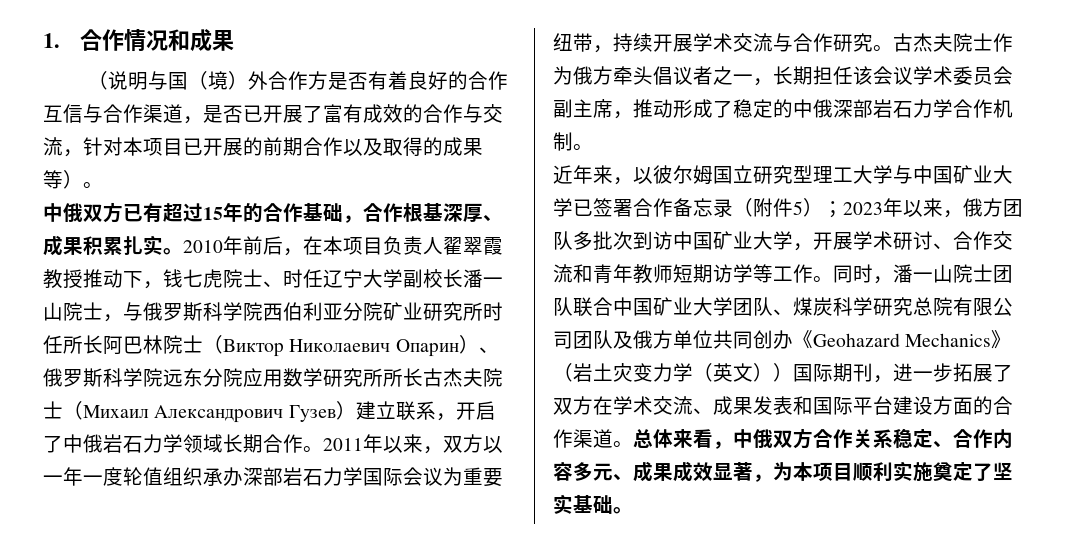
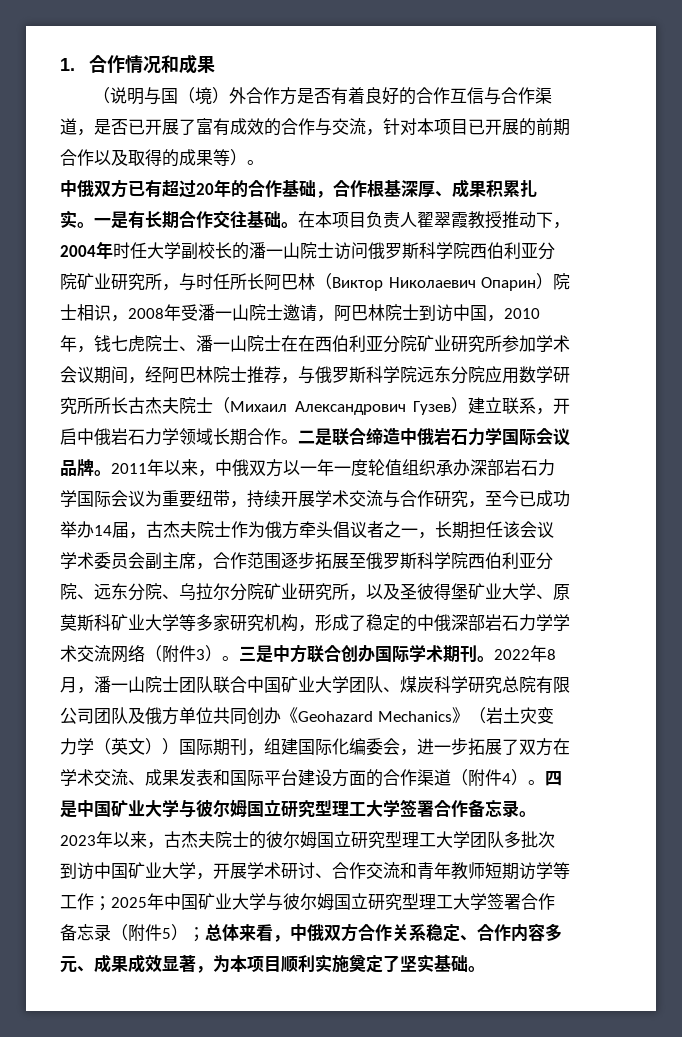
- 中俄双方已有超过15年的合作基础，合作根基深厚、成果积累扎实。
+ 中俄双方已有超过20年的合作基础，合作根基深厚、成果积累扎实。
- 2010年前后，在本项目负责人翟翠霞教授推动下，钱七虎院士、时任辽宁大学副校长潘一山院士，与俄罗斯科学院西伯利亚分院矿业研究所时任所长阿巴林院士（Виктор Николаевич Опарин）、俄罗斯科学院远东分院应用数学研究所所长古杰夫院士（Михаил Александрович Гузев）建立联系，开启了中俄岩石力学领域长期合作。
+ 一是有长期合作交往基础。在本项目负责人翟翠霞教授推动下，2004年时任大学副校长的潘一山院士访问俄罗斯科学院西伯利亚分院矿业研究所，与时任所长阿巴林（Виктор Николаевич Опарин）院士相识，2008年受潘一山院士邀请，阿巴林院士到访中国，2010年，钱七虎院士、潘一山院士在在西伯利亚分院矿业研究所参加学术会议期间，经阿巴林院士推荐，与俄罗斯科学院远东分院应用数学研究所所长古杰夫院士（Михаил Александрович Гузев）建立联系，开启中俄岩石力学领域长期合作。
+ 二是联合缔造中俄岩石力学国际会议品牌。
- 2011年以来，双方以一年一度轮值组织承办深部岩石力学国际会议为重要纽带，持续开展学术交流与合作研究。古杰夫院士作为俄方牵头倡议者之一，长期担任该会议学术委员会副主席，推动形成了稳定的中俄深部岩石力学合作机制。
- 近年来，以彼尔姆国立研究型理工大学与中国矿业大学已签署合作备忘录（附件5）；2023年以来，俄方团队多批次到访中国矿业大学，开展学术研讨、合作交流和青年教师短期访学等工作。同时，潘一山院士团队联合中国矿业大学团队、煤炭科学研究总院有限公司团队及俄方单位共同创办《Geohazard Mechanics》（岩土灾变力学（英文））国际期刊，进一步拓展了双方在学术交流、成果发表和国际平台建设方面的合作渠道。
+ 2011年以来，中俄双方以一年一度轮值组织承办深部岩石力学国际会议为重要纽带，持续开展学术交流与合作研究，至今已成功举办14届，古杰夫院士作为俄方牵头倡议者之一，长期担任该会议学术委员会副主席，合作范围逐步拓展至俄罗斯科学院西伯利亚分院、远东分院、乌拉尔分院矿业研究所，以及圣彼得堡矿业大学、原莫斯科矿业大学等多家研究机构，形成了稳定的中俄深部岩石力学学术交流网络（附件3）。三是中方联合创办国际学术期刊。2022年8月，潘一山院士团队联合中国矿业大学团队、煤炭科学研究总院有限公司团队及俄方单位共同创办《Geohazard Mechanics》（岩土灾变力学（英文））国际期刊，组建国际化编委会，进一步拓展了双方在学术交流、成果发表和国际平台建设方面的合作渠道（附件4）。四是中国矿业大学与彼尔姆国立研究型理工大学签署合作备忘录。2023年以来，古杰夫院士的彼尔姆国立研究型理工大学团队多批次到访中国矿业大学，开展学术研讨、合作交流和青年教师短期访学等工作；2025年中国矿业大学与彼尔姆国立研究型理工大学签署合作备忘录（附件5）；

